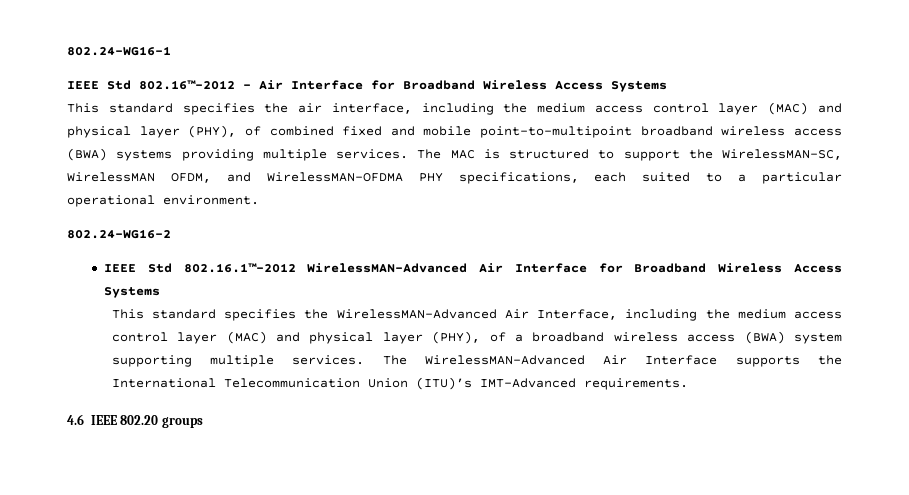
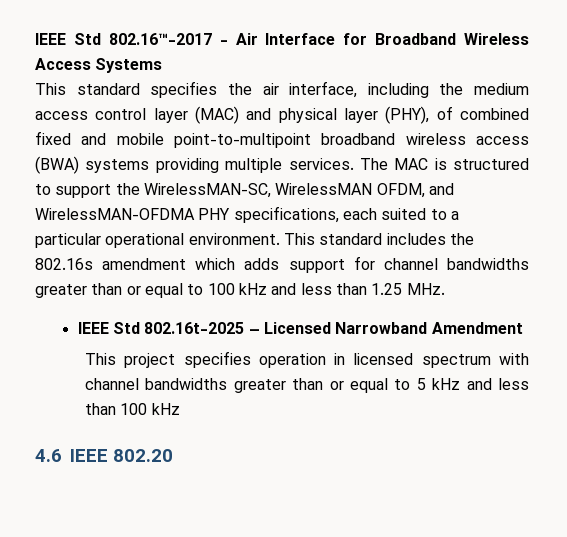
- 802.24-WG16-1
- IEEE Std 802.16™-2012 - Air Interface for Broadband Wireless Access Systems
+ IEEE Std 802.16™-2017 - Air Interface for Broadband Wireless Access Systems
- The MAC is structured to support the WirelessMAN-SC, WirelessMAN OFDM, and WirelessMAN-OFDMA PHY specifications, each suited to a particular operational environment.
- 802.24-WG16-2
- IEEE Std 802.16.1™-2012 WirelessMAN-Advanced Air Interface for Broadband Wireless Access Systems
- This standard specifies the WirelessMAN-Advanced Air Interface, including the medium access control layer (MAC) and physical layer (PHY), of a broadband wireless access (BWA) system supporting multiple services. The WirelessMAN-Advanced Air Interface supports the International Telecommunication Union (ITU)’s IMT-Advanced requirements.
+ The MAC is structured to support the WirelessMAN-SC, WirelessMAN OFDM, and WirelessMAN-OFDMA PHY specifications, each suited to a particular operational environment. This standard includes the 802.16s amendment which adds support for channel bandwidths greater than or equal to 100 kHz and less than 1.25 MHz.
+ IEEE Std 802.16t-2025 – Licensed Narrowband Amendment
+ This project specifies operation in licensed spectrum with channel bandwidths greater than or equal to 5 kHz and less than 100 kHz
- 4.6 IEEE 802.20 groups
+ 4.6 IEEE 802.20

